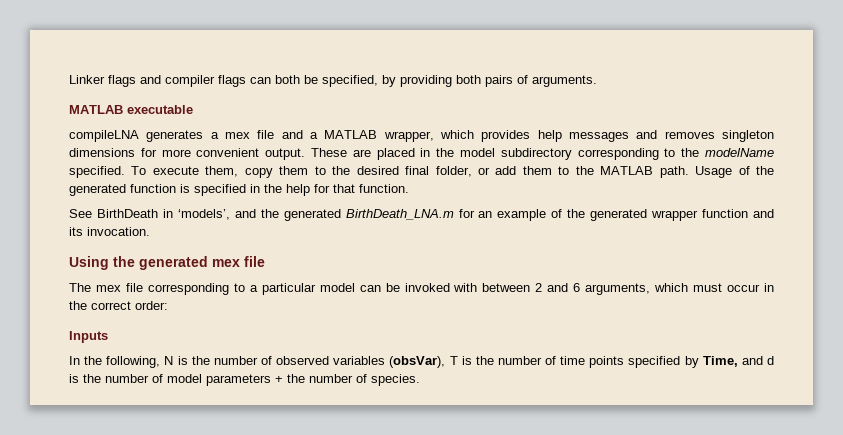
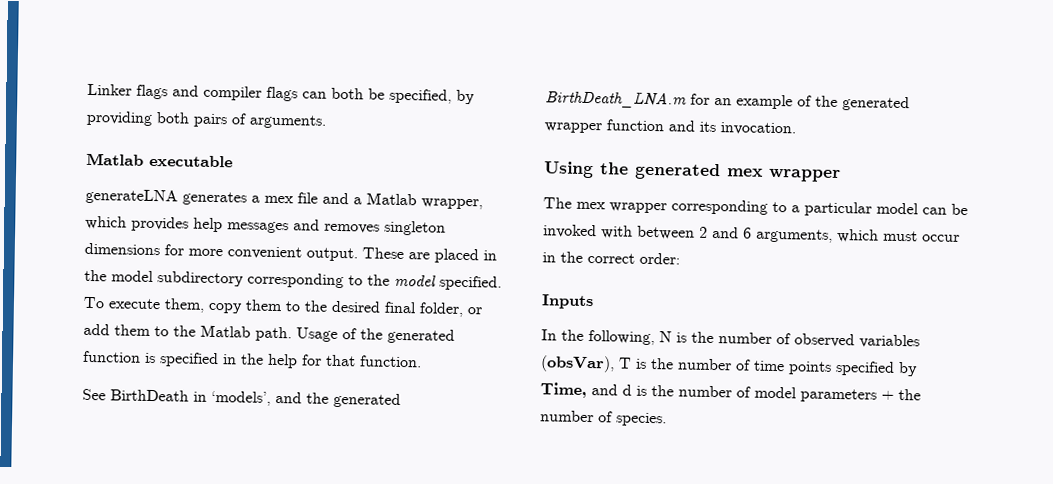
- MATLAB executable
+ Matlab executable
- compileLNA generates a mex file and a MATLAB wrapper, which provides help messages and removes singleton dimensions for more convenient output.
+ generateLNA generates a mex file and a Matlab wrapper, which provides help messages and removes singleton dimensions for more convenient output.
- These are placed in the model subdirectory corresponding to the modelName specified.
+ These are placed in the model subdirectory corresponding to the model specified.
- To execute them, copy them to the desired final folder, or add them to the MATLAB path.
+ To execute them, copy them to the desired final folder, or add them to the Matlab path.
- Using the generated mex file
+ Using the generated mex wrapper
- The mex file corresponding to a particular model can be invoked with between 2 and 6 arguments, which must occur in the correct order:
+ The mex wrapper corresponding to a particular model can be invoked with between 2 and 6 arguments, which must occur in the correct order:

